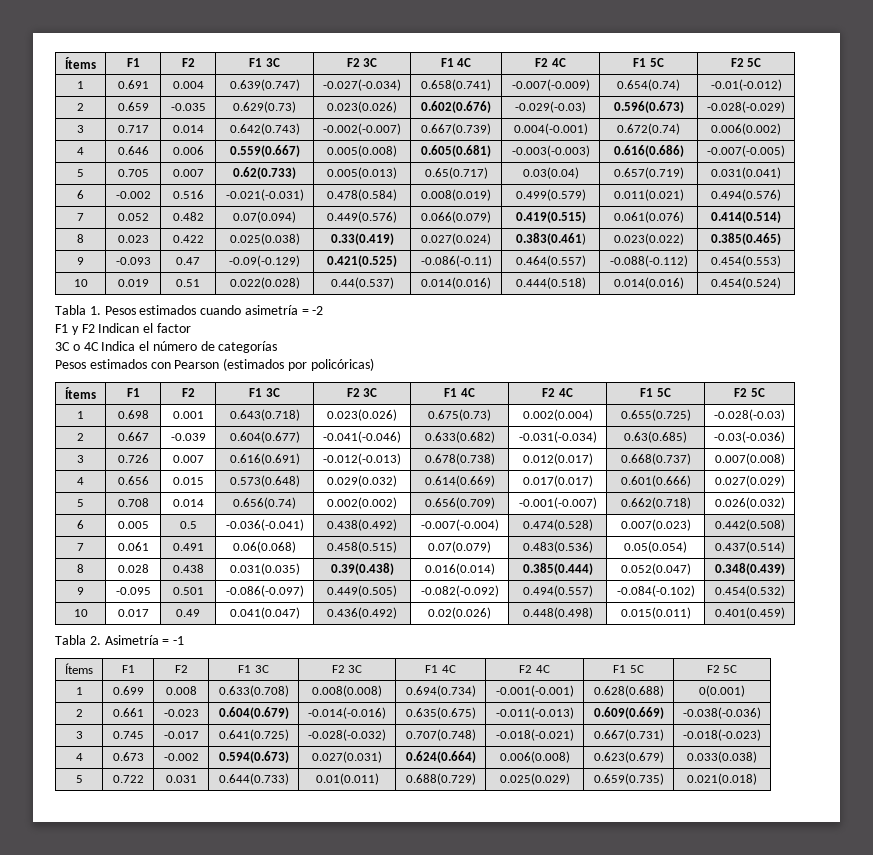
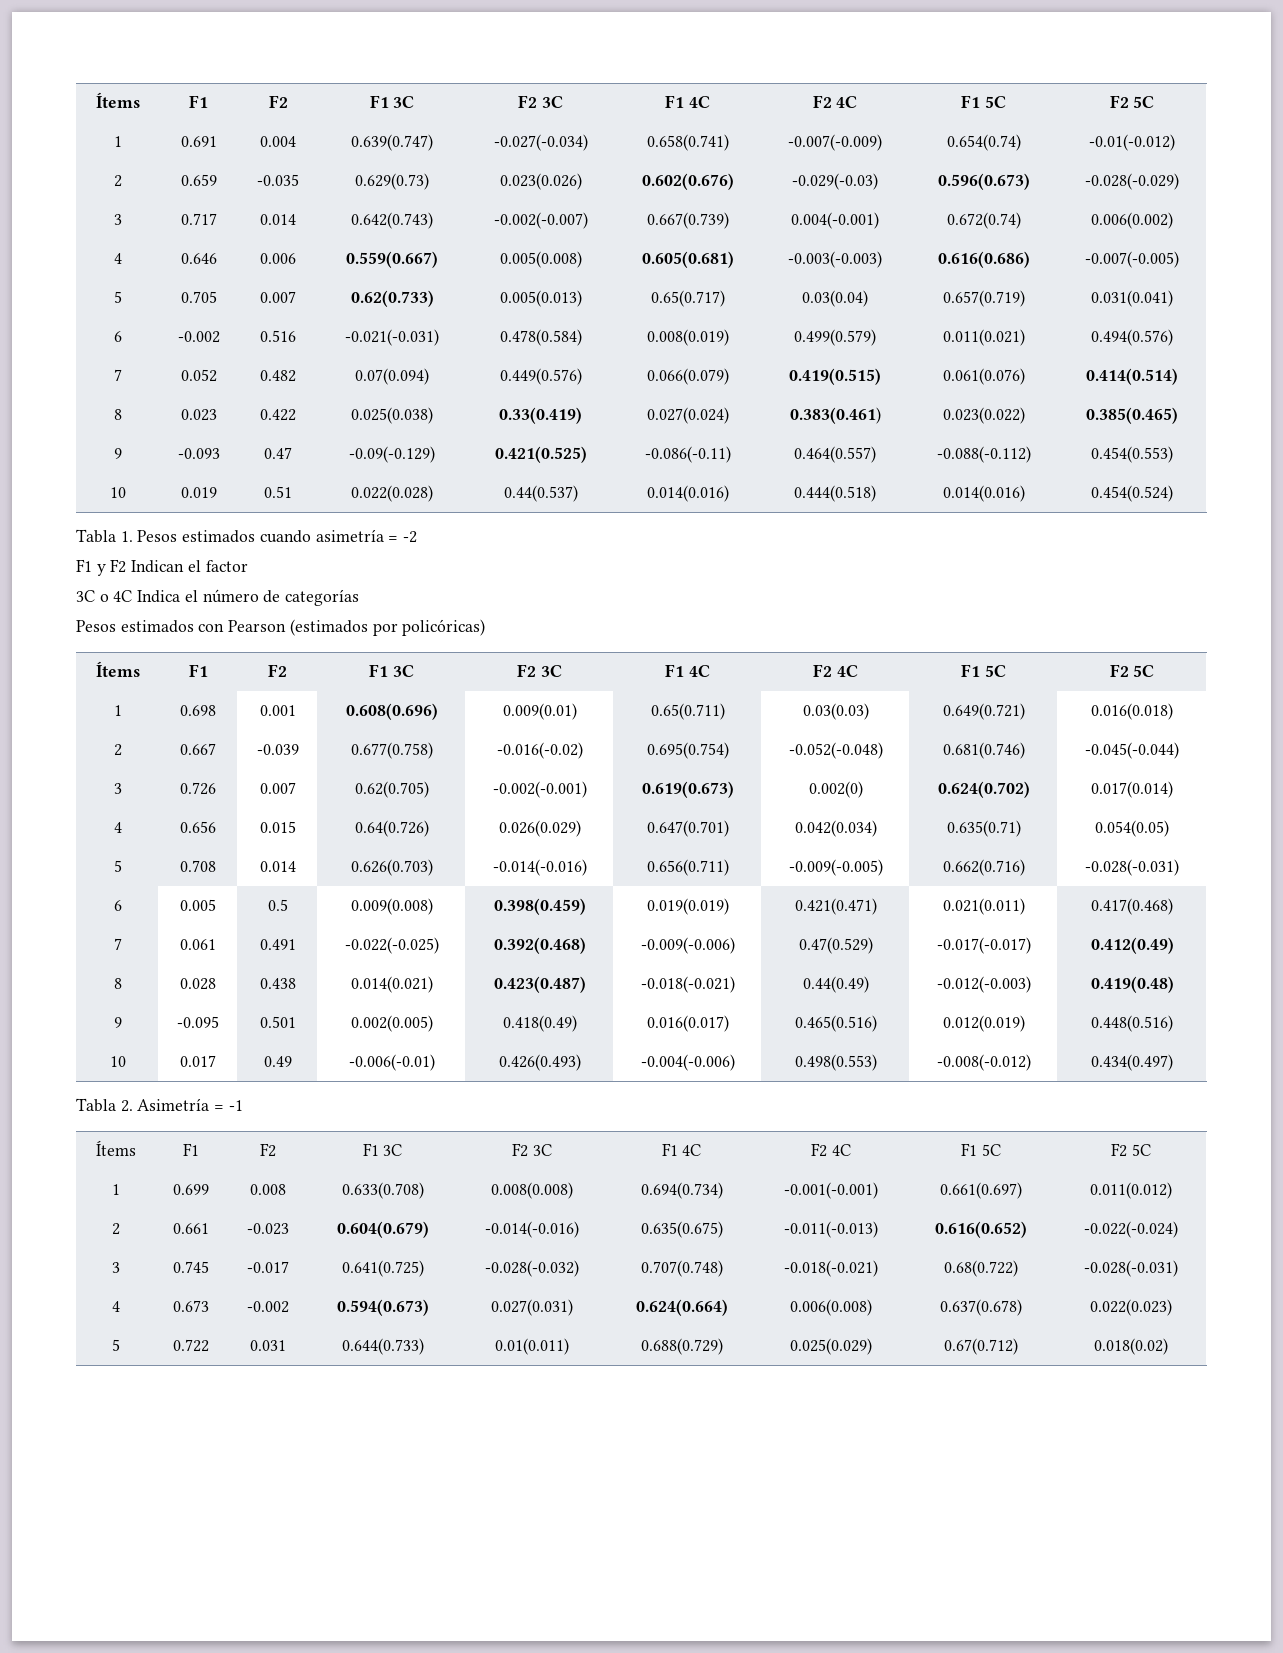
- 1 | 0.698 | 0.001 | 0.643(0.718) | 0.023(0.026) | 0.675(0.73) | 0.002(0.004) | 0.655(0.725) | -0.028(-0.03)
- 2 | 0.667 | -0.039 | 0.604(0.677) | -0.041(-0.046) | 0.633(0.682) | -0.031(-0.034) | 0.63(0.685) | -0.03(-0.036)
- 3 | 0.726 | 0.007 | 0.616(0.691) | -0.012(-0.013) | 0.678(0.738) | 0.012(0.017) | 0.668(0.737) | 0.007(0.008)
- 4 | 0.656 | 0.015 | 0.573(0.648) | 0.029(0.032) | 0.614(0.669) | 0.017(0.017) | 0.601(0.666) | 0.027(0.029)
- 5 | 0.708 | 0.014 | 0.656(0.74) | 0.002(0.002) | 0.656(0.709) | -0.001(-0.007) | 0.662(0.718) | 0.026(0.032)
- 6 | 0.005 | 0.5 | -0.036(-0.041) | 0.438(0.492) | -0.007(-0.004) | 0.474(0.528) | 0.007(0.023) | 0.442(0.508)
- 7 | 0.061 | 0.491 | 0.06(0.068) | 0.458(0.515) | 0.07(0.079) | 0.483(0.536) | 0.05(0.054) | 0.437(0.514)
- 8 | 0.028 | 0.438 | 0.031(0.035) | 0.39(0.438) | 0.016(0.014) | 0.385(0.444) | 0.052(0.047) | 0.348(0.439)
- 9 | -0.095 | 0.501 | -0.086(-0.097) | 0.449(0.505) | -0.082(-0.092) | 0.494(0.557) | -0.084(-0.102) | 0.454(0.532)
- 10 | 0.017 | 0.49 | 0.041(0.047) | 0.436(0.492) | 0.02(0.026) | 0.448(0.498) | 0.015(0.011) | 0.401(0.459)
+ 1 | 0.698 | 0.001 | 0.608(0.696) | 0.009(0.01) | 0.65(0.711) | 0.03(0.03) | 0.649(0.721) | 0.016(0.018)
+ 2 | 0.667 | -0.039 | 0.677(0.758) | -0.016(-0.02) | 0.695(0.754) | -0.052(-0.048) | 0.681(0.746) | -0.045(-0.044)
+ 3 | 0.726 | 0.007 | 0.62(0.705) | -0.002(-0.001) | 0.619(0.673) | 0.002(0) | 0.624(0.702) | 0.017(0.014)
+ 4 | 0.656 | 0.015 | 0.64(0.726) | 0.026(0.029) | 0.647(0.701) | 0.042(0.034) | 0.635(0.71) | 0.054(0.05)
+ 5 | 0.708 | 0.014 | 0.626(0.703) | -0.014(-0.016) | 0.656(0.711) | -0.009(-0.005) | 0.662(0.716) | -0.028(-0.031)
+ 6 | 0.005 | 0.5 | 0.009(0.008) | 0.398(0.459) | 0.019(0.019) | 0.421(0.471) | 0.021(0.011) | 0.417(0.468)
+ 7 | 0.061 | 0.491 | -0.022(-0.025) | 0.392(0.468) | -0.009(-0.006) | 0.47(0.529) | -0.017(-0.017) | 0.412(0.49)
+ 8 | 0.028 | 0.438 | 0.014(0.021) | 0.423(0.487) | -0.018(-0.021) | 0.44(0.49) | -0.012(-0.003) | 0.419(0.48)
+ 9 | -0.095 | 0.501 | 0.002(0.005) | 0.418(0.49) | 0.016(0.017) | 0.465(0.516) | 0.012(0.019) | 0.448(0.516)
+ 10 | 0.017 | 0.49 | -0.006(-0.01) | 0.426(0.493) | -0.004(-0.006) | 0.498(0.553) | -0.008(-0.012) | 0.434(0.497)
- 1 | 0.699 | 0.008 | 0.633(0.708) | 0.008(0.008) | 0.694(0.734) | -0.001(-0.001) | 0.628(0.688) | 0(0.001)
+ 1 | 0.699 | 0.008 | 0.633(0.708) | 0.008(0.008) | 0.694(0.734) | -0.001(-0.001) | 0.661(0.697) | 0.011(0.012)
- 2 | 0.661 | -0.023 | 0.604(0.679) | -0.014(-0.016) | 0.635(0.675) | -0.011(-0.013) | 0.609(0.669) | -0.038(-0.036)
+ 2 | 0.661 | -0.023 | 0.604(0.679) | -0.014(-0.016) | 0.635(0.675) | -0.011(-0.013) | 0.616(0.652) | -0.022(-0.024)
- 3 | 0.745 | -0.017 | 0.641(0.725) | -0.028(-0.032) | 0.707(0.748) | -0.018(-0.021) | 0.667(0.731) | -0.018(-0.023)
+ 3 | 0.745 | -0.017 | 0.641(0.725) | -0.028(-0.032) | 0.707(0.748) | -0.018(-0.021) | 0.68(0.722) | -0.028(-0.031)
- 4 | 0.673 | -0.002 | 0.594(0.673) | 0.027(0.031) | 0.624(0.664) | 0.006(0.008) | 0.623(0.679) | 0.033(0.038)
+ 4 | 0.673 | -0.002 | 0.594(0.673) | 0.027(0.031) | 0.624(0.664) | 0.006(0.008) | 0.637(0.678) | 0.022(0.023)
- 5 | 0.722 | 0.031 | 0.644(0.733) | 0.01(0.011) | 0.688(0.729) | 0.025(0.029) | 0.659(0.735) | 0.021(0.018)
+ 5 | 0.722 | 0.031 | 0.644(0.733) | 0.01(0.011) | 0.688(0.729) | 0.025(0.029) | 0.67(0.712) | 0.018(0.02)

